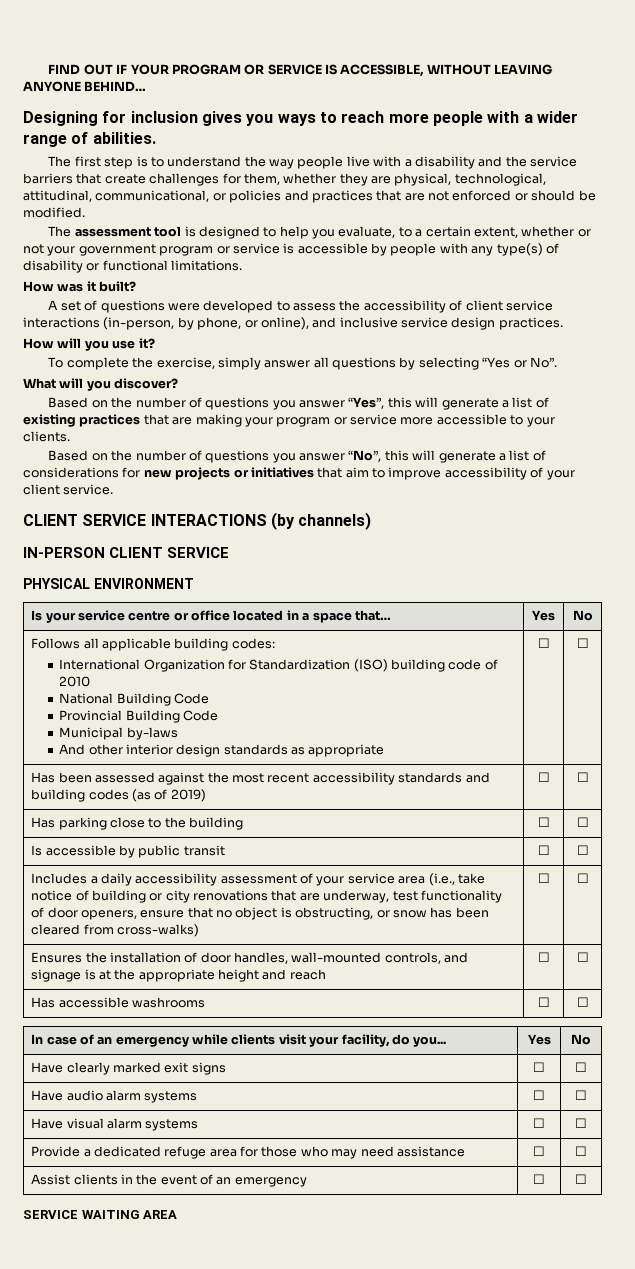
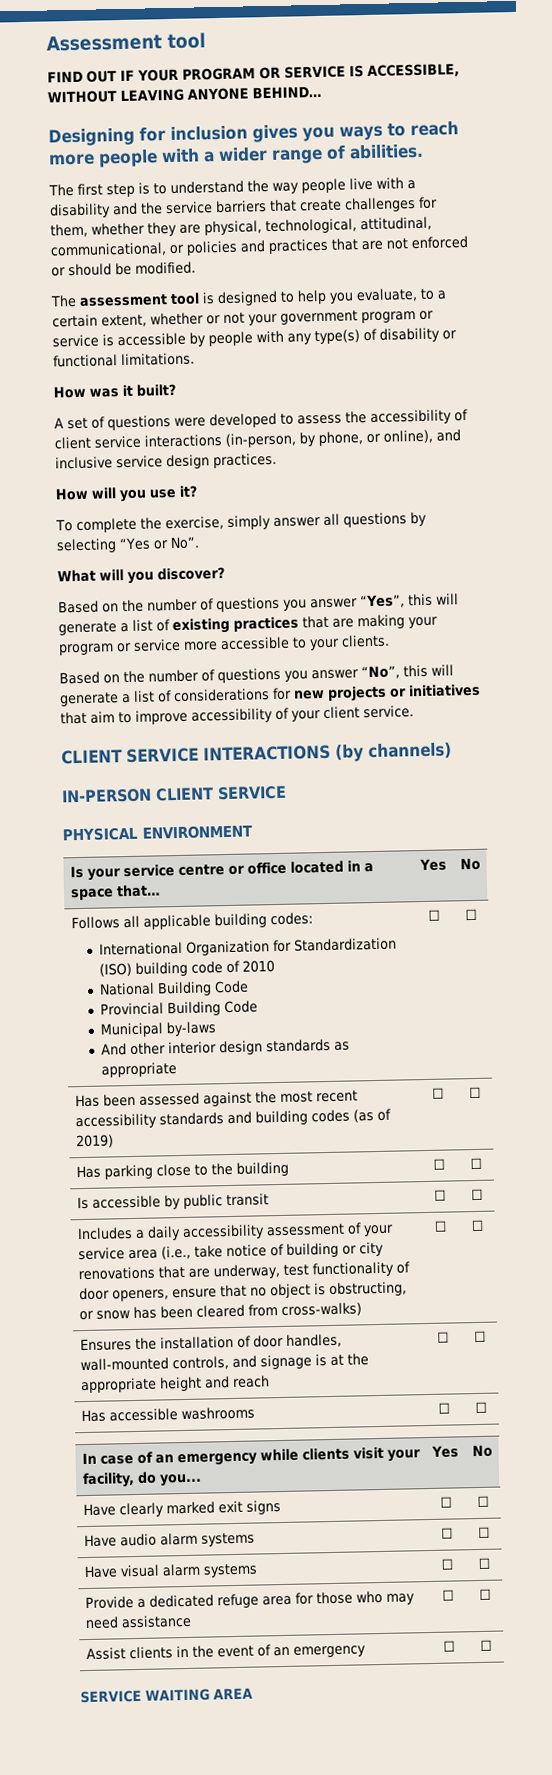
+ Assessment tool

